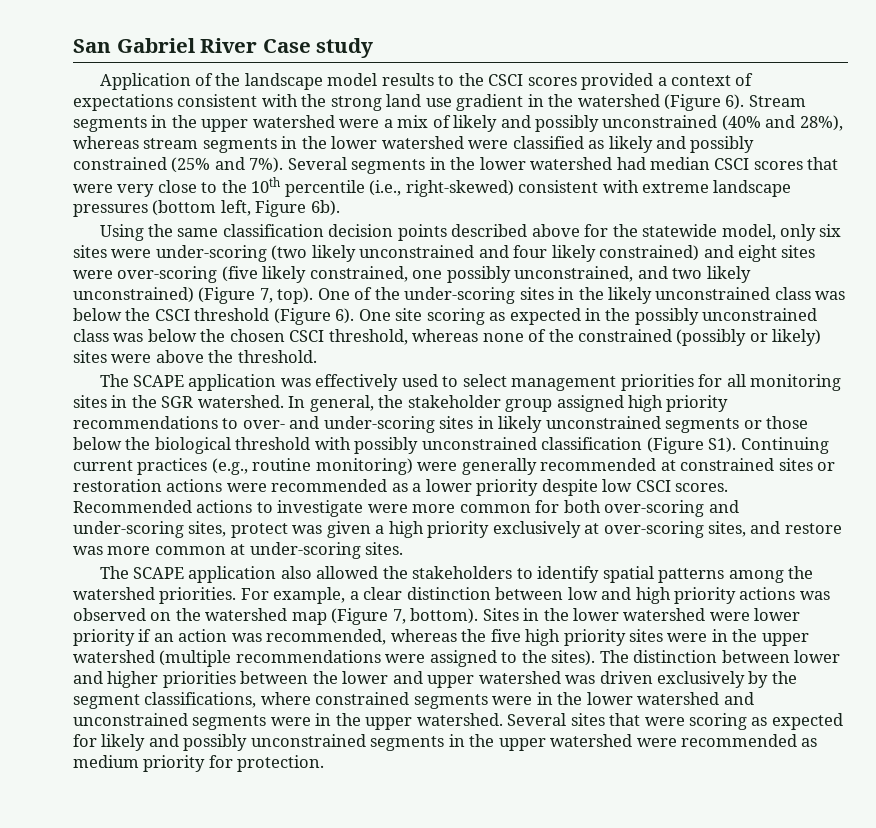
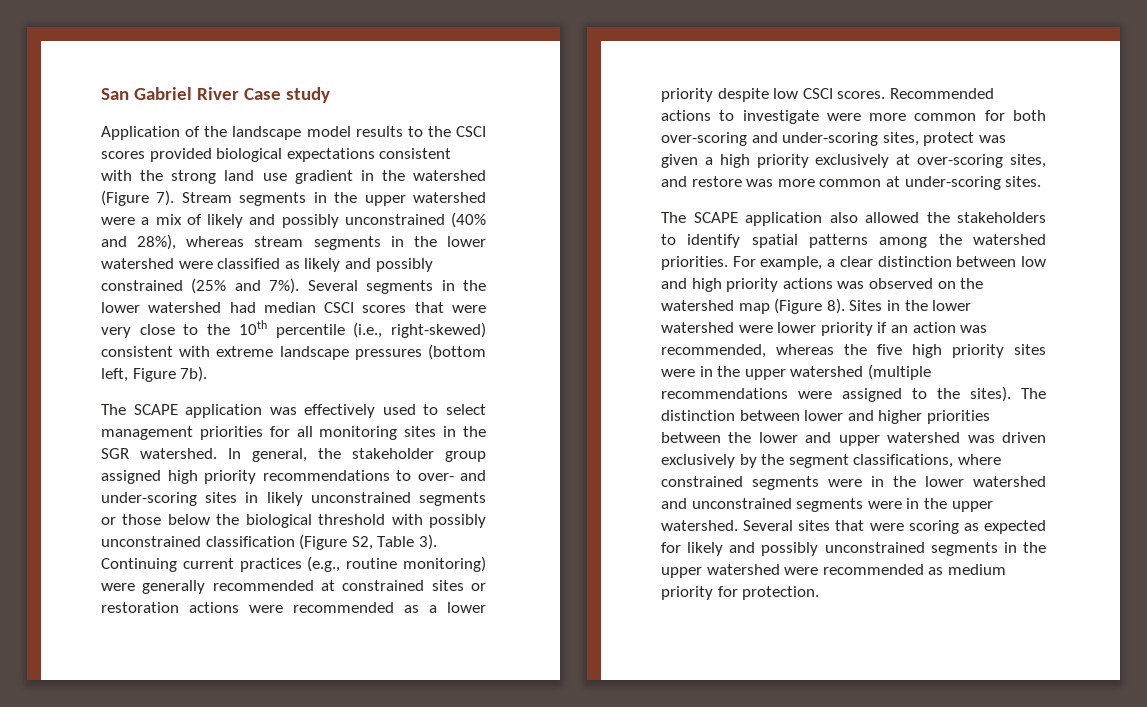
- Application of the landscape model results to the CSCI scores provided a context of expectations consistent with the strong land use gradient in the watershed (Figure 6).
+ Application of the landscape model results to the CSCI scores provided biological expectations consistent with the strong land use gradient in the watershed (Figure 7).
- Several segments in the lower watershed had median CSCI scores that were very close to the 10th percentile (i.e., right-skewed) consistent with extreme landscape pressures (bottom left, Figure 6b).
- Using the same classification decision points described above for the statewide model, only six sites were under-scoring (two likely unconstrained and four likely constrained) and eight sites were over-scoring (five likely constrained, one possibly unconstrained, and two likely unconstrained) (Figure 7, top). One of the under-scoring sites in the likely unconstrained class was below the CSCI threshold (Figure 6). One site scoring as expected in the possibly unconstrained class was below the chosen CSCI threshold, whereas none of the constrained (possibly or likely) sites were above the threshold.
+ Several segments in the lower watershed had median CSCI scores that were very close to the 10th percentile (i.e., right-skewed) consistent with extreme landscape pressures (bottom left, Figure 7b).
- In general, the stakeholder group assigned high priority recommendations to over- and under-scoring sites in likely unconstrained segments or those below the biological threshold with possibly unconstrained classification (Figure S1). Continuing current practices (e.g., routine monitoring) were generally recommended at constrained sites or restoration actions were recommended as a lower priority despite low CSCI scores.
+ In general, the stakeholder group assigned high priority recommendations to over- and under-scoring sites in likely unconstrained segments or those below the biological threshold with possibly unconstrained classification (Figure S2, Table 3). Continuing current practices (e.g., routine monitoring) were generally recommended at constrained sites or restoration actions were recommended as a lower priority despite low CSCI scores.
- For example, a clear distinction between low and high priority actions was observed on the watershed map (Figure 7, bottom).
+ For example, a clear distinction between low and high priority actions was observed on the watershed map (Figure 8).

